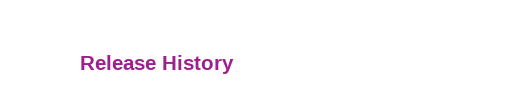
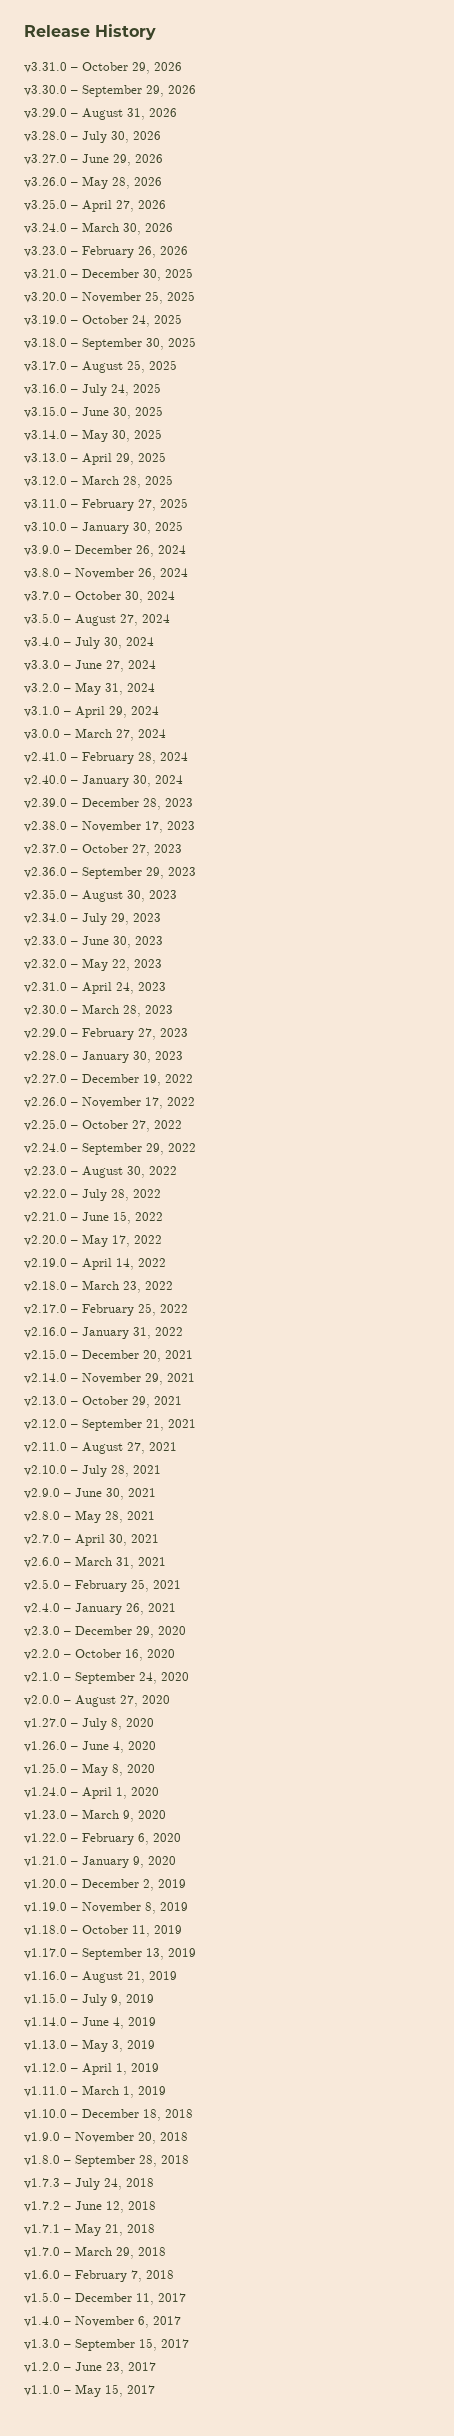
+ v3.31.0 – October 29, 2026
+ v3.30.0 – September 29, 2026
+ v3.29.0 – August 31, 2026
+ v3.28.0 – July 30, 2026
+ v3.27.0 – June 29, 2026
+ v3.26.0 – May 28, 2026
+ v3.25.0 – April 27, 2026
+ v3.24.0 – March 30, 2026
+ v3.23.0 – February 26, 2026
+ v3.21.0 – December 30, 2025
+ v3.20.0 – November 25, 2025
+ v3.19.0 – October 24, 2025
+ v3.18.0 – September 30, 2025
+ v3.17.0 – August 25, 2025
+ v3.16.0 – July 24, 2025
+ v3.15.0 – June 30, 2025
+ v3.14.0 – May 30, 2025
+ v3.13.0 – April 29, 2025
+ v3.12.0 – March 28, 2025
+ v3.11.0 – February 27, 2025
+ v3.10.0 – January 30, 2025
+ v3.9.0 – December 26, 2024
+ v3.8.0 – November 26, 2024
+ v3.7.0 – October 30, 2024
+ v3.5.0 – August 27, 2024
+ v3.4.0 – July 30, 2024
+ v3.3.0 – June 27, 2024
+ v3.2.0 – May 31, 2024
+ v3.1.0 – April 29, 2024
+ v3.0.0 – March 27, 2024
+ v2.41.0 – February 28, 2024
+ v2.40.0 – January 30, 2024
+ v2.39.0 – December 28, 2023
+ v2.38.0 – November 17, 2023
+ v2.37.0 – October 27, 2023
+ v2.36.0 – September 29, 2023
+ v2.35.0 – August 30, 2023
+ v2.34.0 – July 29, 2023
+ v2.33.0 – June 30, 2023
+ v2.32.0 – May 22, 2023
+ v2.31.0 – April 24, 2023
+ v2.30.0 – March 28, 2023
+ v2.29.0 – February 27, 2023
+ v2.28.0 – January 30, 2023
+ v2.27.0 – December 19, 2022
+ v2.26.0 – November 17, 2022
+ v2.25.0 – October 27, 2022
+ v2.24.0 – September 29, 2022
+ v2.23.0 – August 30, 2022
+ v2.22.0 – July 28, 2022
+ v2.21.0 – June 15, 2022
+ v2.20.0 – May 17, 2022
+ v2.19.0 – April 14, 2022
+ v2.18.0 – March 23, 2022
+ v2.17.0 – February 25, 2022
+ v2.16.0 – January 31, 2022
+ v2.15.0 – December 20, 2021
+ v2.14.0 – November 29, 2021
+ v2.13.0 – October 29, 2021
+ v2.12.0 – September 21, 2021
+ v2.11.0 – August 27, 2021
+ v2.10.0 – July 28, 2021
+ v2.9.0 – June 30, 2021
+ v2.8.0 – May 28, 2021
+ v2.7.0 – April 30, 2021
+ v2.6.0 – March 31, 2021
+ v2.5.0 – February 25, 2021
+ v2.4.0 – January 26, 2021
+ v2.3.0 – December 29, 2020
+ v2.2.0 – October 16, 2020
+ v2.1.0 – September 24, 2020
+ v2.0.0 – August 27, 2020
+ v1.27.0 – July 8, 2020
+ v1.26.0 – June 4, 2020
+ v1.25.0 – May 8, 2020
+ v1.24.0 – April 1, 2020
+ v1.23.0 – March 9, 2020
+ v1.22.0 – February 6, 2020
+ v1.21.0 – January 9, 2020
+ v1.20.0 – December 2, 2019
+ v1.19.0 – November 8, 2019
+ v1.18.0 – October 11, 2019
+ v1.17.0 – September 13, 2019
+ v1.16.0 – August 21, 2019
+ v1.15.0 – July 9, 2019
+ v1.14.0 – June 4, 2019
+ v1.13.0 – May 3, 2019
+ v1.12.0 – April 1, 2019
+ v1.11.0 – March 1, 2019
+ v1.10.0 – December 18, 2018
+ v1.9.0 – November 20, 2018
+ v1.8.0 – September 28, 2018
+ v1.7.3 – July 24, 2018
+ v1.7.2 – June 12, 2018
+ v1.7.1 – May 21, 2018
+ v1.7.0 – March 29, 2018
+ v1.6.0 – February 7, 2018
+ v1.5.0 – December 11, 2017
+ v1.4.0 – November 6, 2017
+ v1.3.0 – September 15, 2017
+ v1.2.0 – June 23, 2017
+ v1.1.0 – May 15, 2017

